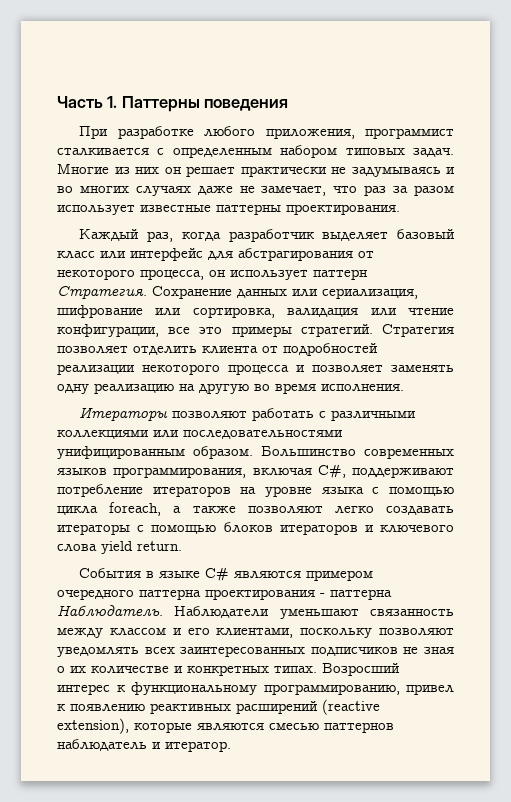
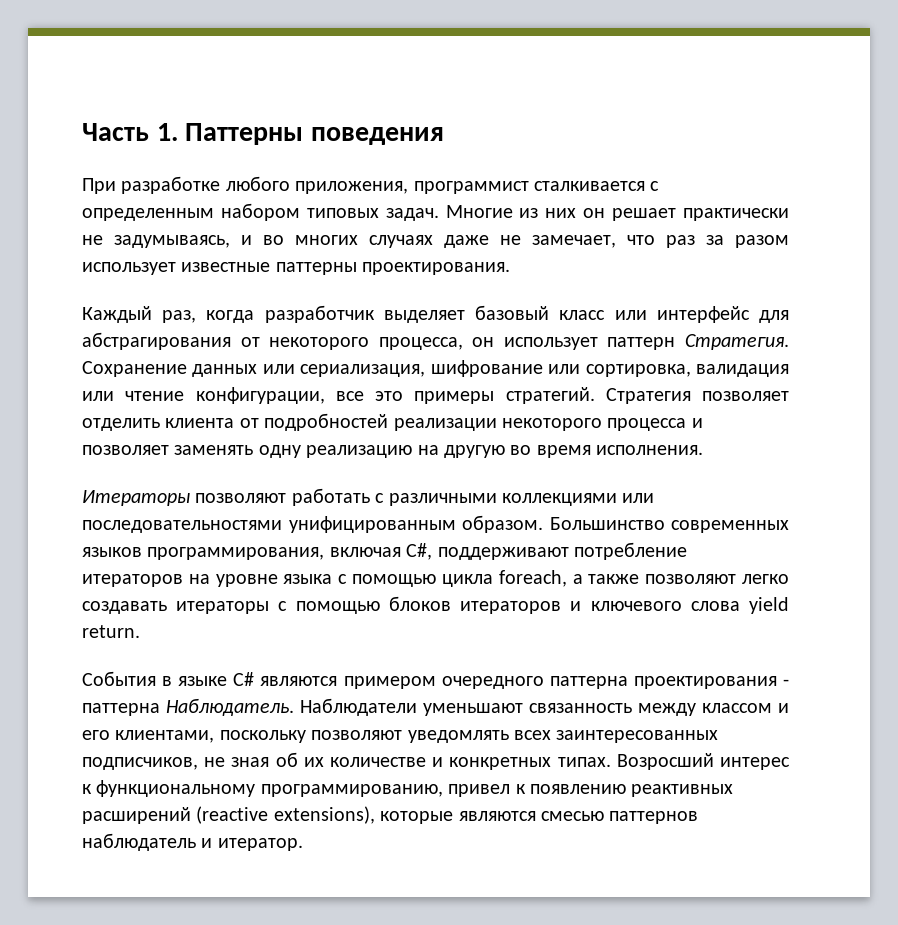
- Многие из них он решает практически не задумываясь и во многих случаях даже не замечает, что раз за разом использует известные паттерны проектирования.
+ Многие из них он решает практически не задумываясь, и во многих случаях даже не замечает, что раз за разом использует известные паттерны проектирования.
- Наблюдатели уменьшают связанность между классом и его клиентами, поскольку позволяют уведомлять всех заинтересованных подписчиков не зная о их количестве и конкретных типах.
+ Наблюдатели уменьшают связанность между классом и его клиентами, поскольку позволяют уведомлять всех заинтересованных подписчиков, не зная об их количестве и конкретных типах.
- Возросший интерес к функциональному программированию, привел к появлению реактивных расширений (reactive extension), которые являются смесью паттернов наблюдатель и итератор.
+ Возросший интерес к функциональному программированию, привел к появлению реактивных расширений (reactive extensions), которые являются смесью паттернов наблюдатель и итератор.

